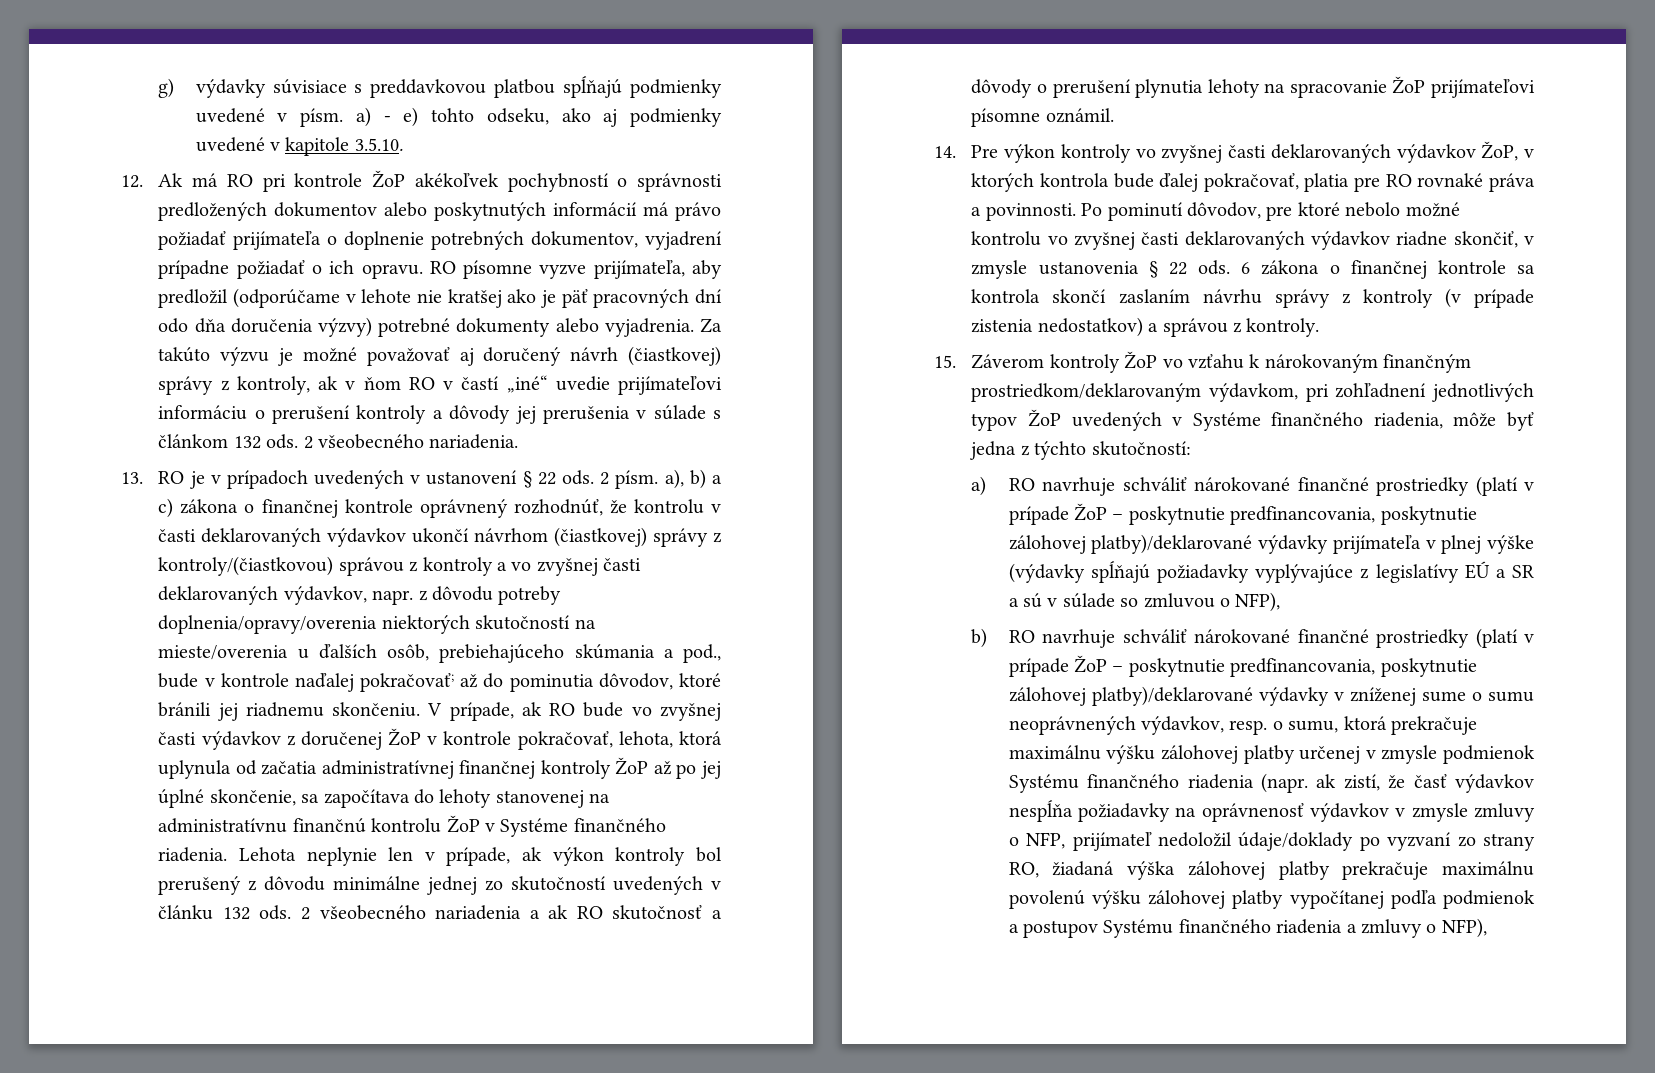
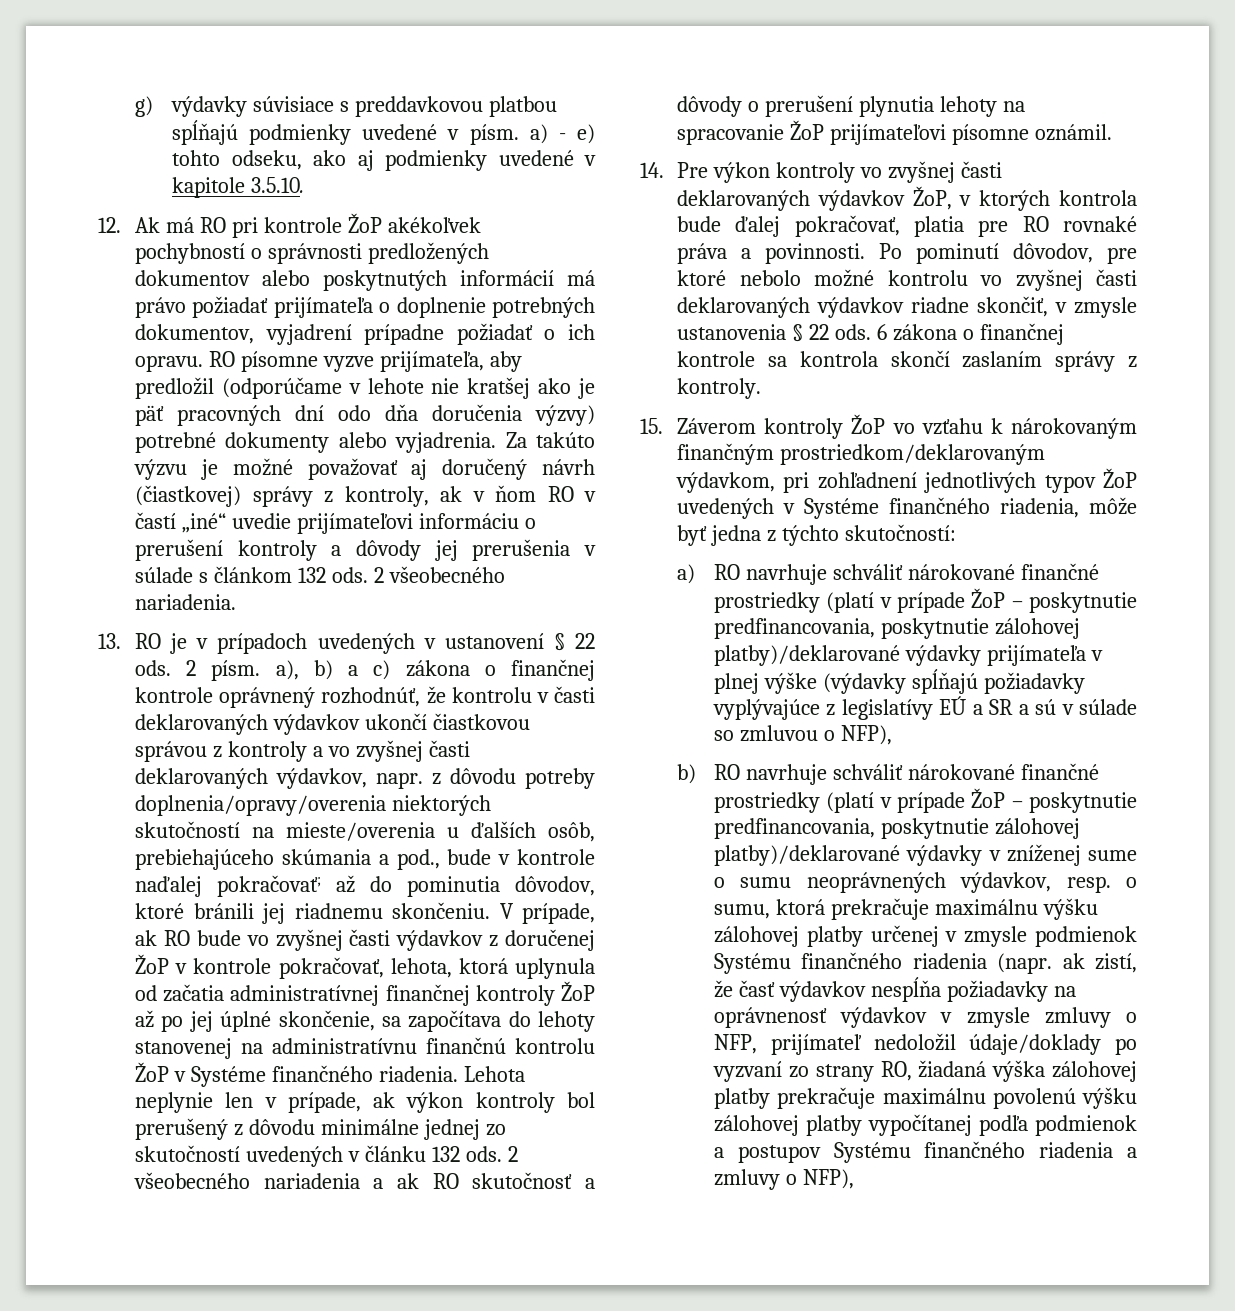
- 2 písm. a), b) a c) zákona o finančnej kontrole oprávnený rozhodnúť, že kontrolu v časti deklarovaných výdavkov ukončí návrhom (čiastkovej) správy z kontroly/(čiastkovou) správou z kontroly a vo zvyšnej časti deklarovaných výdavkov, napr. z dôvodu potreby doplnenia/opravy/overenia niektorých skutočností na mieste/overenia u ďalších osôb, prebiehajúceho skúmania a pod., bude v kontrole naďalej pokračovať; až do pominutia dôvodov, ktoré bránili jej riadnemu skončeniu.
+ 2 písm. a), b) a c) zákona o finančnej kontrole oprávnený rozhodnúť, že kontrolu v časti deklarovaných výdavkov ukončí čiastkovou správou z kontroly a vo zvyšnej časti deklarovaných výdavkov, napr. z dôvodu potreby doplnenia/opravy/overenia niektorých skutočností na mieste/overenia u ďalších osôb, prebiehajúceho skúmania a pod., bude v kontrole naďalej pokračovať; až do pominutia dôvodov, ktoré bránili jej riadnemu skončeniu.
- 6 zákona o finančnej kontrole sa kontrola skončí zaslaním návrhu správy z kontroly (v prípade zistenia nedostatkov) a správou z kontroly.
+ 6 zákona o finančnej kontrole sa kontrola skončí zaslaním správy z kontroly.

